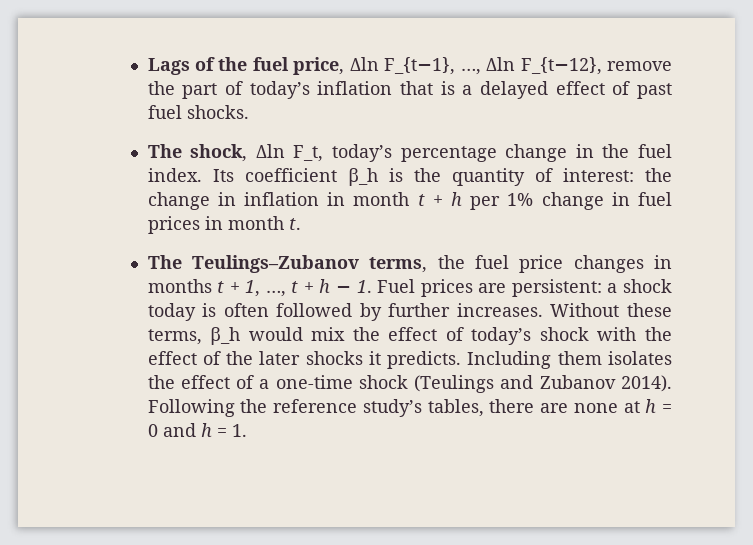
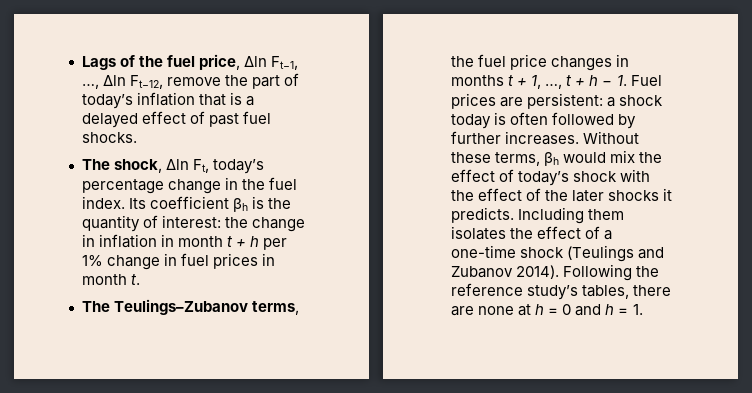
- Lags of the fuel price, Δln F_{t−1}, …, Δln F_{t−12}, remove the part of today’s inflation that is a delayed effect of past fuel shocks.
+ Lags of the fuel price, Δln Ft−1, …, Δln Ft−12, remove the part of today’s inflation that is a delayed effect of past fuel shocks.
- The shock, Δln F_t, today’s percentage change in the fuel index.
+ The shock, Δln Ft, today’s percentage change in the fuel index.
- Its coefficient β_h is the quantity of interest: the change in inflation in month t + h per 1% change in fuel prices in month t.
+ Its coefficient βh is the quantity of interest: the change in inflation in month t + h per 1% change in fuel prices in month t.
- Without these terms, β_h would mix the effect of today’s shock with the effect of the later shocks it predicts.
+ Without these terms, βh would mix the effect of today’s shock with the effect of the later shocks it predicts.

